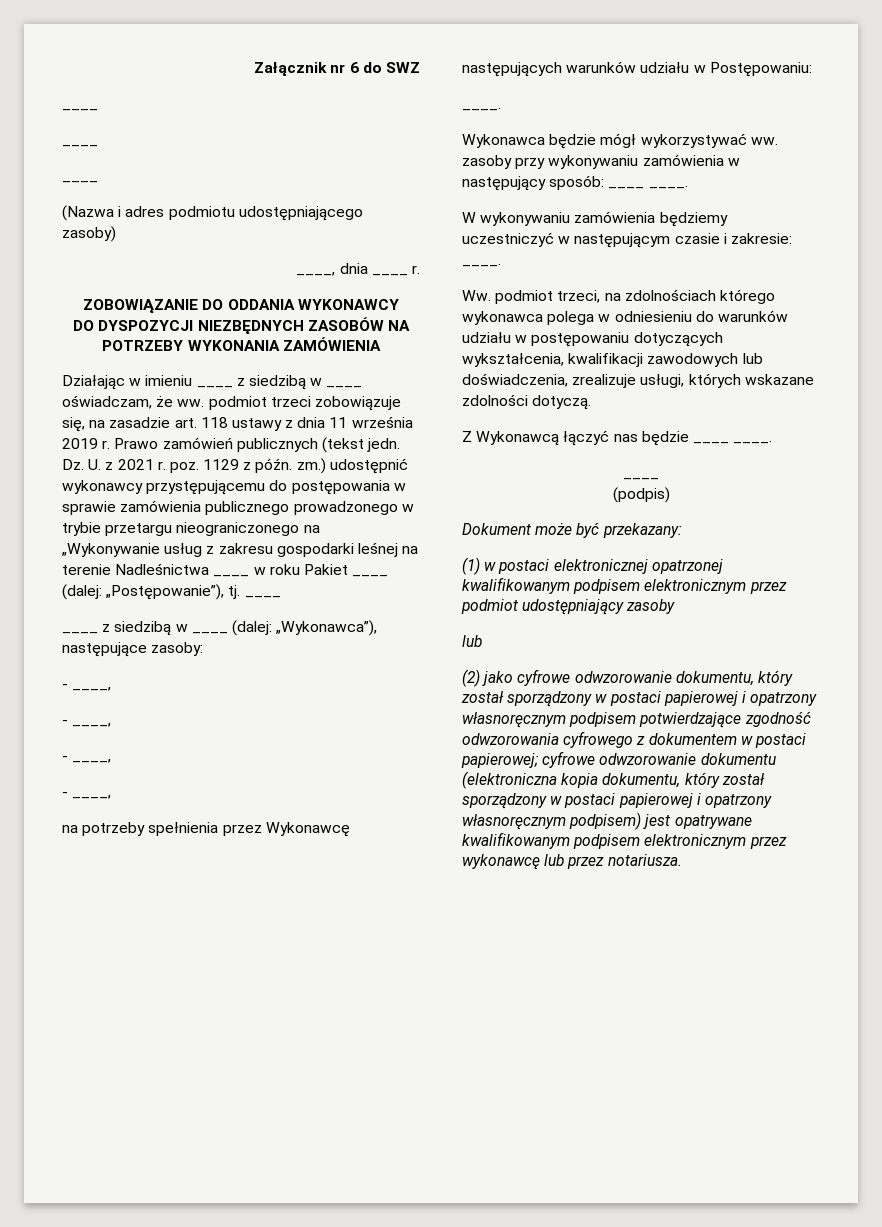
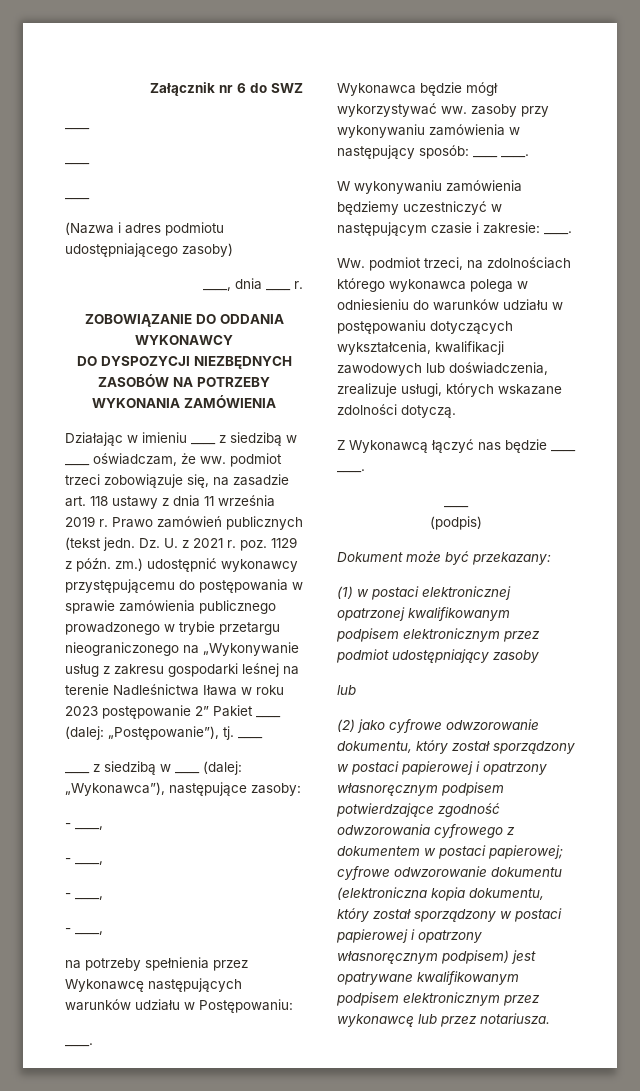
- Dz. U. z 2021 r. poz. 1129 z późn. zm.) udostępnić wykonawcy przystępującemu do postępowania w sprawie zamówienia publicznego prowadzonego w trybie przetargu nieograniczonego na „Wykonywanie usług z zakresu gospodarki leśnej na terenie Nadleśnictwa ____ w roku Pakiet ____ (dalej: „Postępowanie”), tj.
+ Dz. U. z 2021 r. poz. 1129 z późn. zm.) udostępnić wykonawcy przystępującemu do postępowania w sprawie zamówienia publicznego prowadzonego w trybie przetargu nieograniczonego na „Wykonywanie usług z zakresu gospodarki leśnej na terenie Nadleśnictwa Iława w roku 2023 postępowanie 2” Pakiet ____ (dalej: „Postępowanie”), tj.

